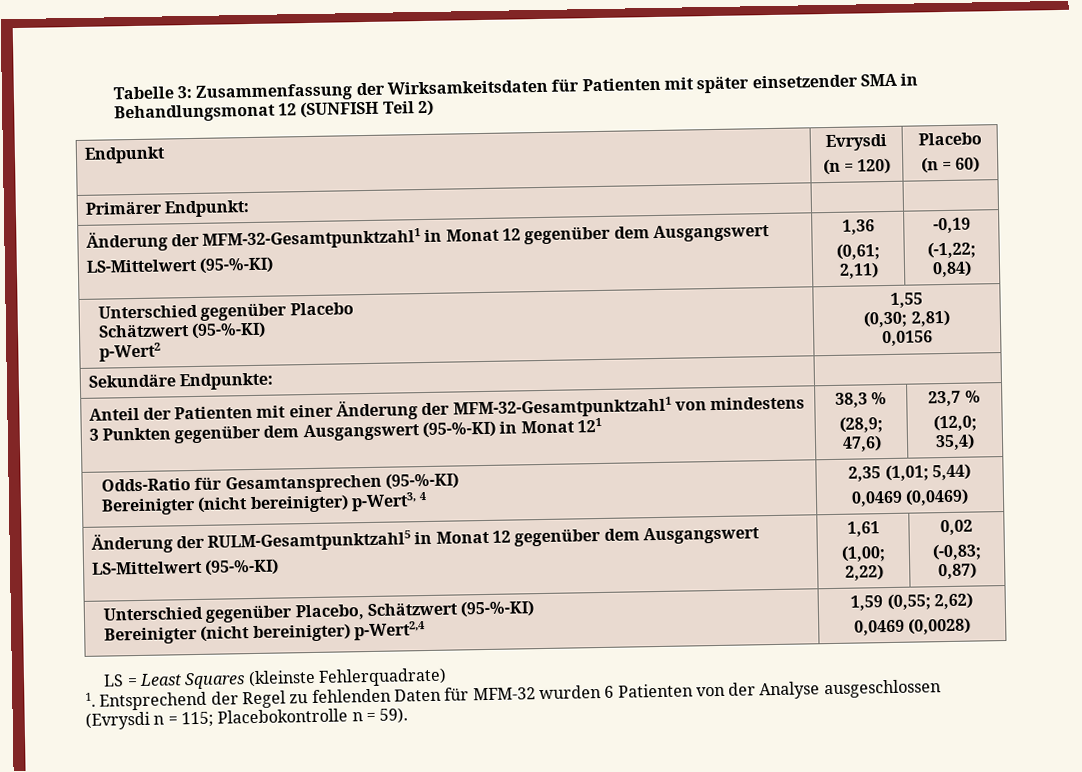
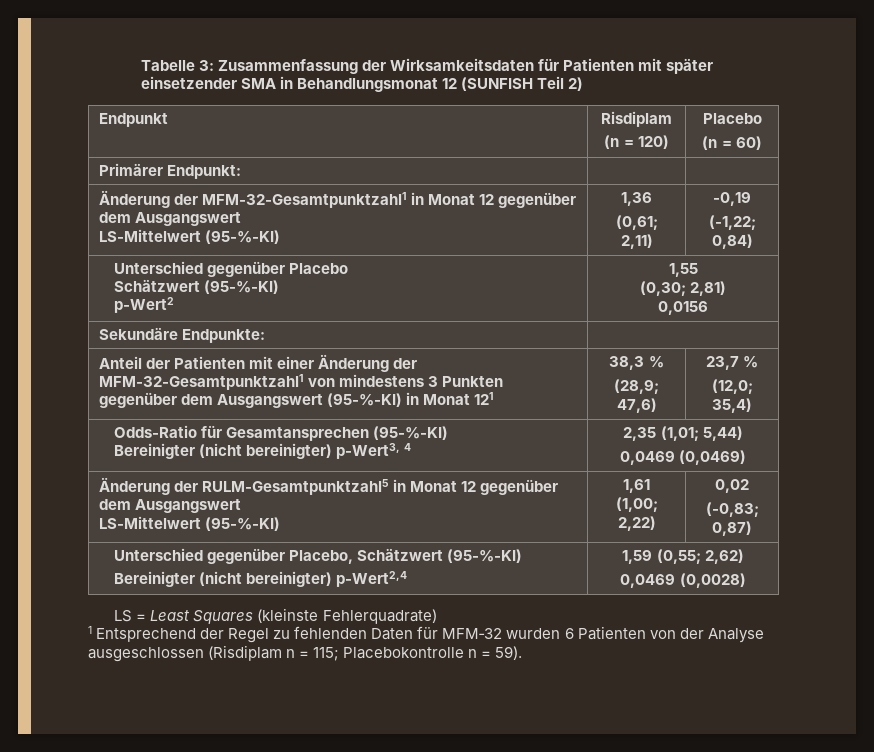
- Endpunkt | Evrysdi
+ Endpunkt | Risdiplam
- 1. Entsprechend der Regel zu fehlenden Daten für MFM‑32 wurden 6 Patienten von der Analyse ausgeschlossen (Evrysdi n = 115; Placebokontrolle n = 59).
+ 1 Entsprechend der Regel zu fehlenden Daten für MFM‑32 wurden 6 Patienten von der Analyse ausgeschlossen (Risdiplam n = 115; Placebokontrolle n = 59).

